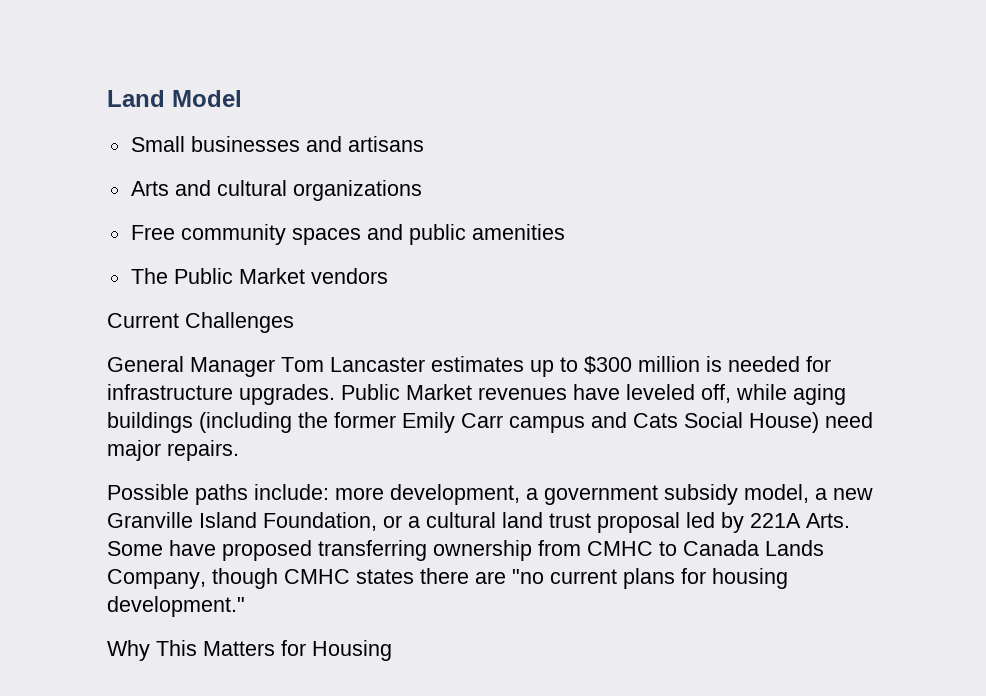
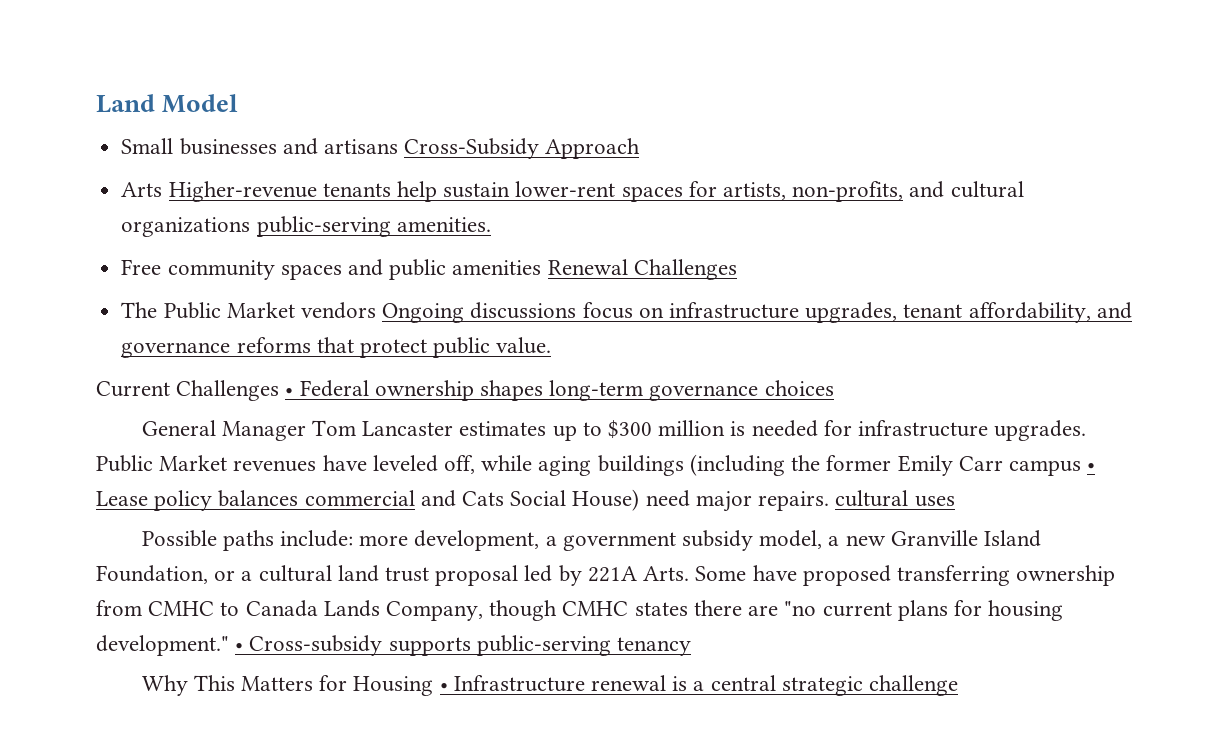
- Small businesses and artisans
+ Small businesses and artisans Cross-Subsidy Approach
- Arts and cultural organizations
+ Arts Higher-revenue tenants help sustain lower-rent spaces for artists, non-profits, and cultural organizations public-serving amenities.
- Free community spaces and public amenities
+ Free community spaces and public amenities Renewal Challenges
- The Public Market vendors
- Current Challenges
+ The Public Market vendors Ongoing discussions focus on infrastructure upgrades, tenant affordability, and governance reforms that protect public value.
+ Current Challenges • Federal ownership shapes long-term governance choices
- Public Market revenues have leveled off, while aging buildings (including the former Emily Carr campus and Cats Social House) need major repairs.
+ Public Market revenues have leveled off, while aging buildings (including the former Emily Carr campus • Lease policy balances commercial and Cats Social House) need major repairs. cultural uses
+ • Cross-subsidy supports public-serving tenancy
- Why This Matters for Housing
+ Why This Matters for Housing • Infrastructure renewal is a central strategic challenge

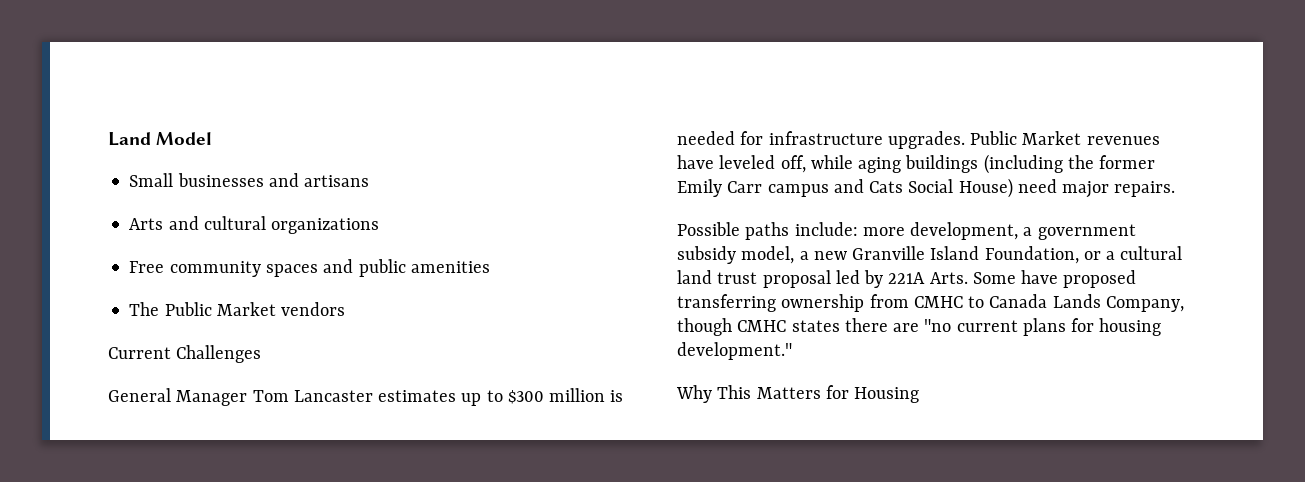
- Small businesses and artisans Cross-Subsidy Approach
+ Small businesses and artisans
- Arts Higher-revenue tenants help sustain lower-rent spaces for artists, non-profits, and cultural organizations public-serving amenities.
+ Arts and cultural organizations
- Free community spaces and public amenities Renewal Challenges
+ Free community spaces and public amenities
- The Public Market vendors Ongoing discussions focus on infrastructure upgrades, tenant affordability, and governance reforms that protect public value.
- Current Challenges • Federal ownership shapes long-term governance choices
+ The Public Market vendors
+ Current Challenges
- Public Market revenues have leveled off, while aging buildings (including the former Emily Carr campus • Lease policy balances commercial and Cats Social House) need major repairs. cultural uses
+ Public Market revenues have leveled off, while aging buildings (including the former Emily Carr campus and Cats Social House) need major repairs.
- • Cross-subsidy supports public-serving tenancy
- Why This Matters for Housing • Infrastructure renewal is a central strategic challenge
+ Why This Matters for Housing

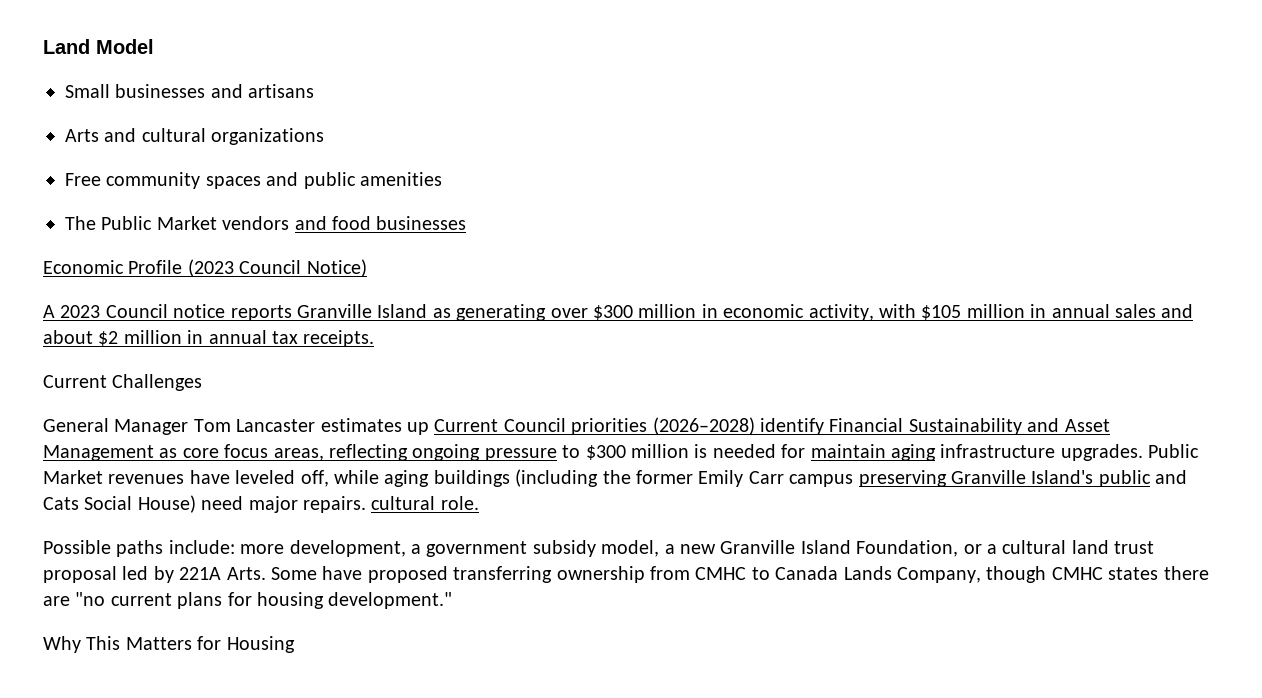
- The Public Market vendors
+ The Public Market vendors and food businesses
+ Economic Profile (2023 Council Notice)
+ A 2023 Council notice reports Granville Island as generating over $300 million in economic activity, with $105 million in annual sales and about $2 million in annual tax receipts.
- General Manager Tom Lancaster estimates up to $300 million is needed for infrastructure upgrades.
+ General Manager Tom Lancaster estimates up Current Council priorities (2026–2028) identify Financial Sustainability and Asset Management as core focus areas, reflecting ongoing pressure to $300 million is needed for maintain aging infrastructure upgrades.
- Public Market revenues have leveled off, while aging buildings (including the former Emily Carr campus and Cats Social House) need major repairs.
+ Public Market revenues have leveled off, while aging buildings (including the former Emily Carr campus preserving Granville Island's public and Cats Social House) need major repairs. cultural role.

